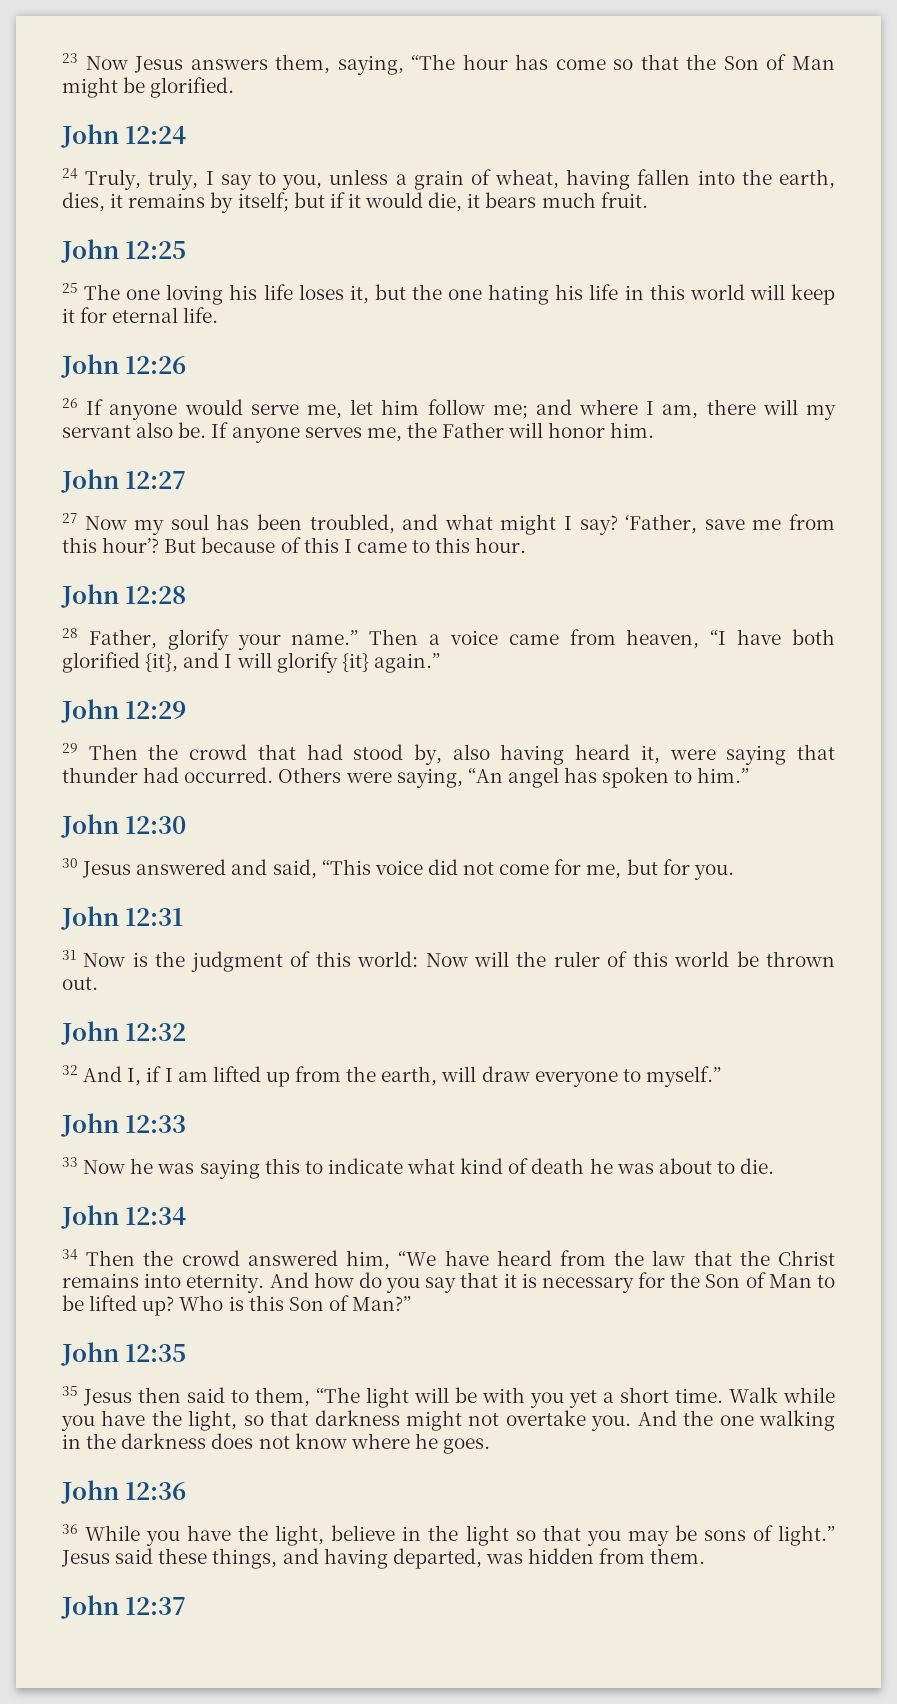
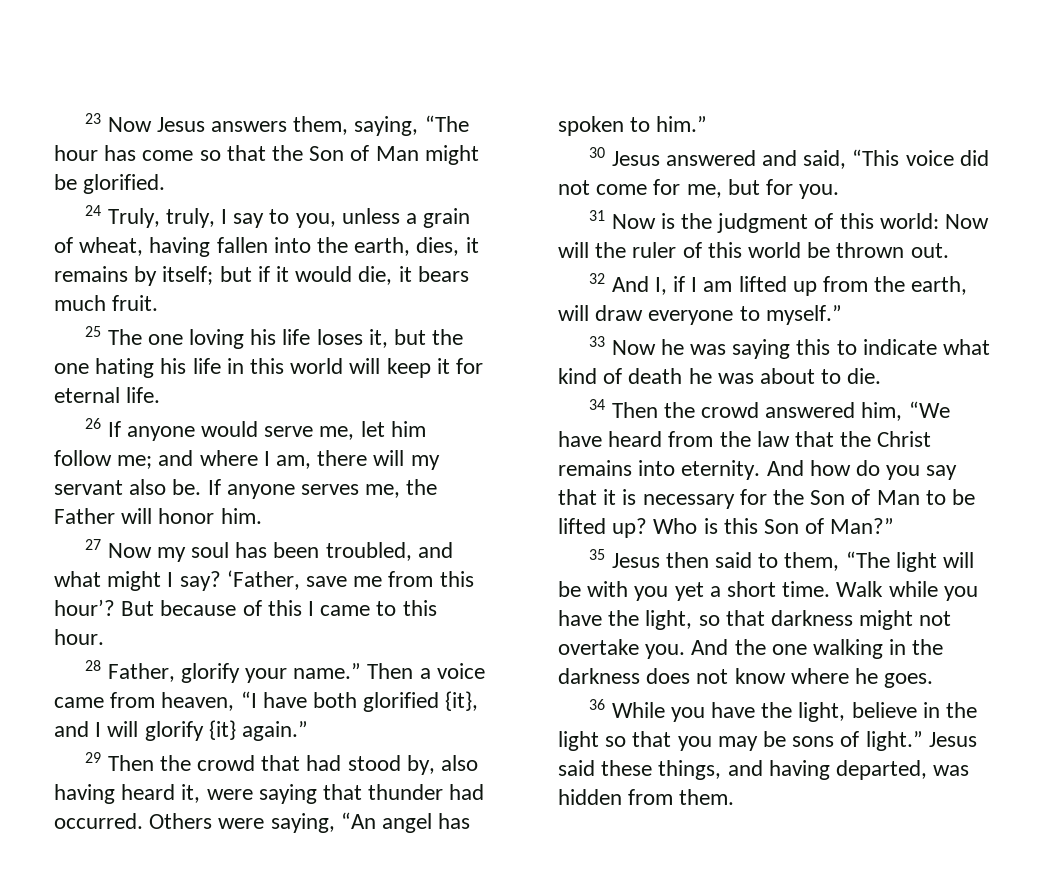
- John 12:24
- John 12:25
- John 12:26
- John 12:27
- John 12:28
- John 12:29
- John 12:30
- John 12:31
- John 12:32
- John 12:33
- John 12:34
- John 12:35
- John 12:36
- John 12:37

